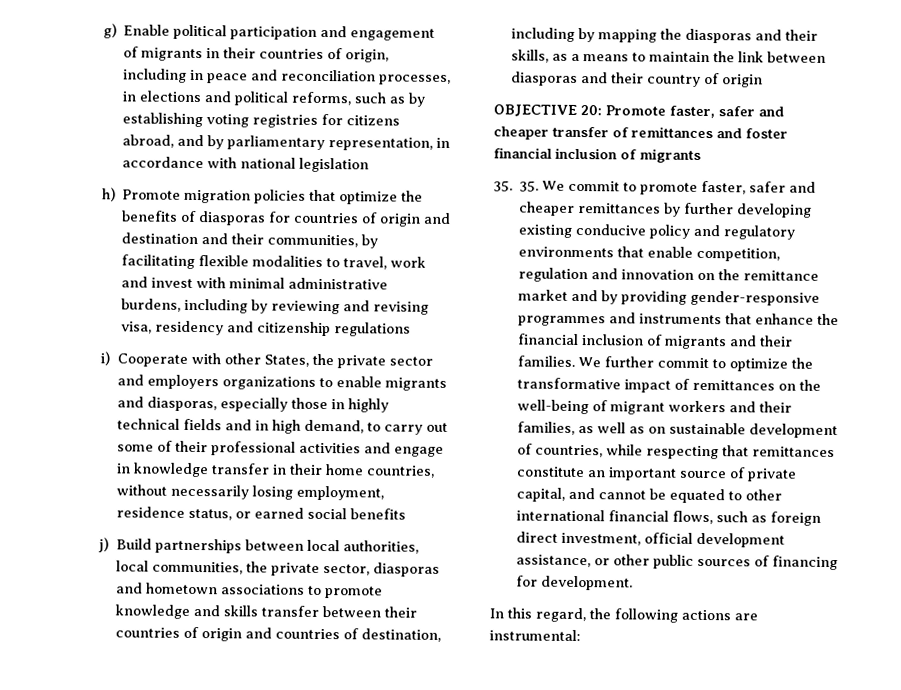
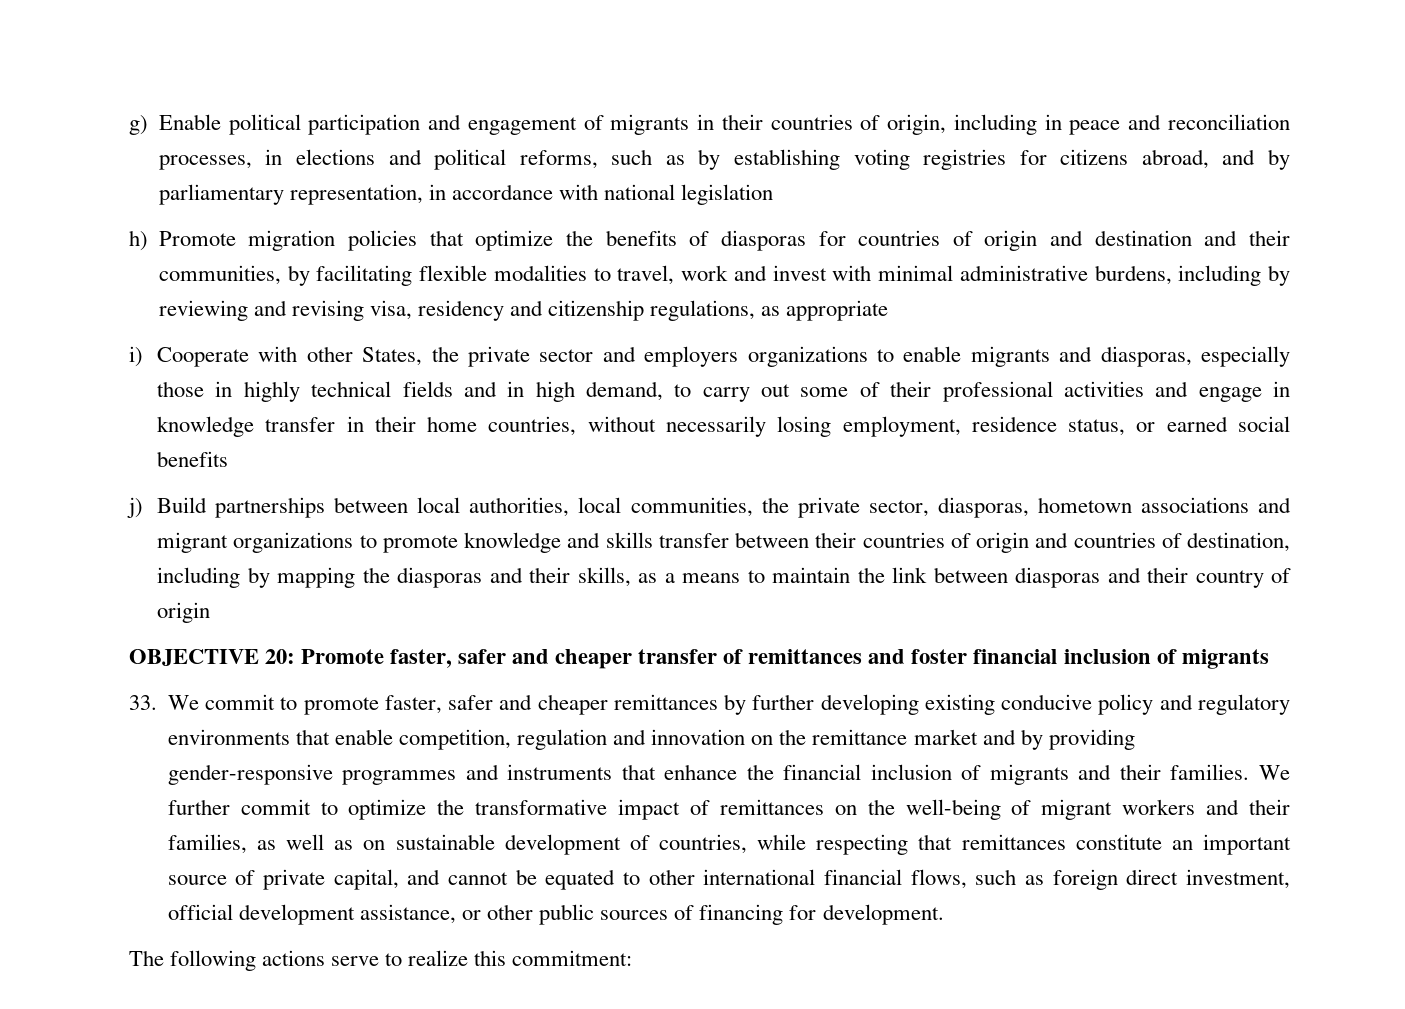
- h) Promote migration policies that optimize the benefits of diasporas for countries of origin and destination and their communities, by facilitating flexible modalities to travel, work and invest with minimal administrative burdens, including by reviewing and revising visa, residency and citizenship regulations
+ h) Promote migration policies that optimize the benefits of diasporas for countries of origin and destination and their communities, by facilitating flexible modalities to travel, work and invest with minimal administrative burdens, including by reviewing and revising visa, residency and citizenship regulations, as appropriate
- j) Build partnerships between local authorities, local communities, the private sector, diasporas and hometown associations to promote knowledge and skills transfer between their countries of origin and countries of destination, including by mapping the diasporas and their skills, as a means to maintain the link between diasporas and their country of origin
+ j) Build partnerships between local authorities, local communities, the private sector, diasporas, hometown associations and migrant organizations to promote knowledge and skills transfer between their countries of origin and countries of destination, including by mapping the diasporas and their skills, as a means to maintain the link between diasporas and their country of origin
- 35. 35. We commit to promote faster, safer and cheaper remittances by further developing existing conducive policy and regulatory environments that enable competition, regulation and innovation on the remittance market and by providing gender-responsive programmes and instruments that enhance the financial inclusion of migrants and their families.
+ 33. We commit to promote faster, safer and cheaper remittances by further developing existing conducive policy and regulatory environments that enable competition, regulation and innovation on the remittance market and by providing gender-responsive programmes and instruments that enhance the financial inclusion of migrants and their families.
- In this regard, the following actions are instrumental:
+ The following actions serve to realize this commitment:

